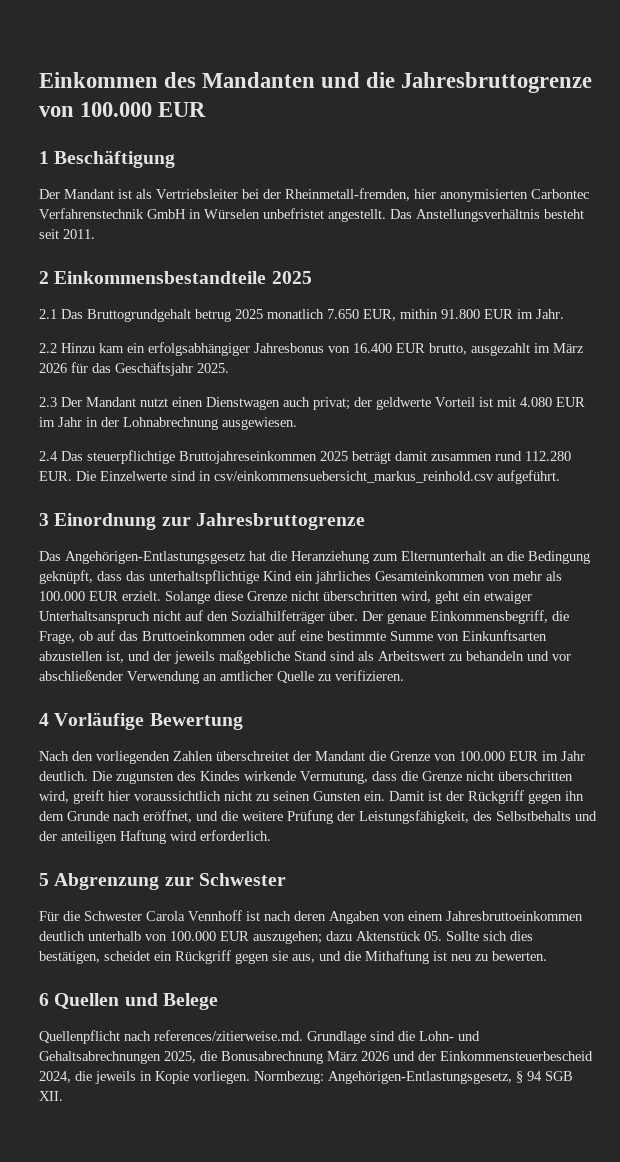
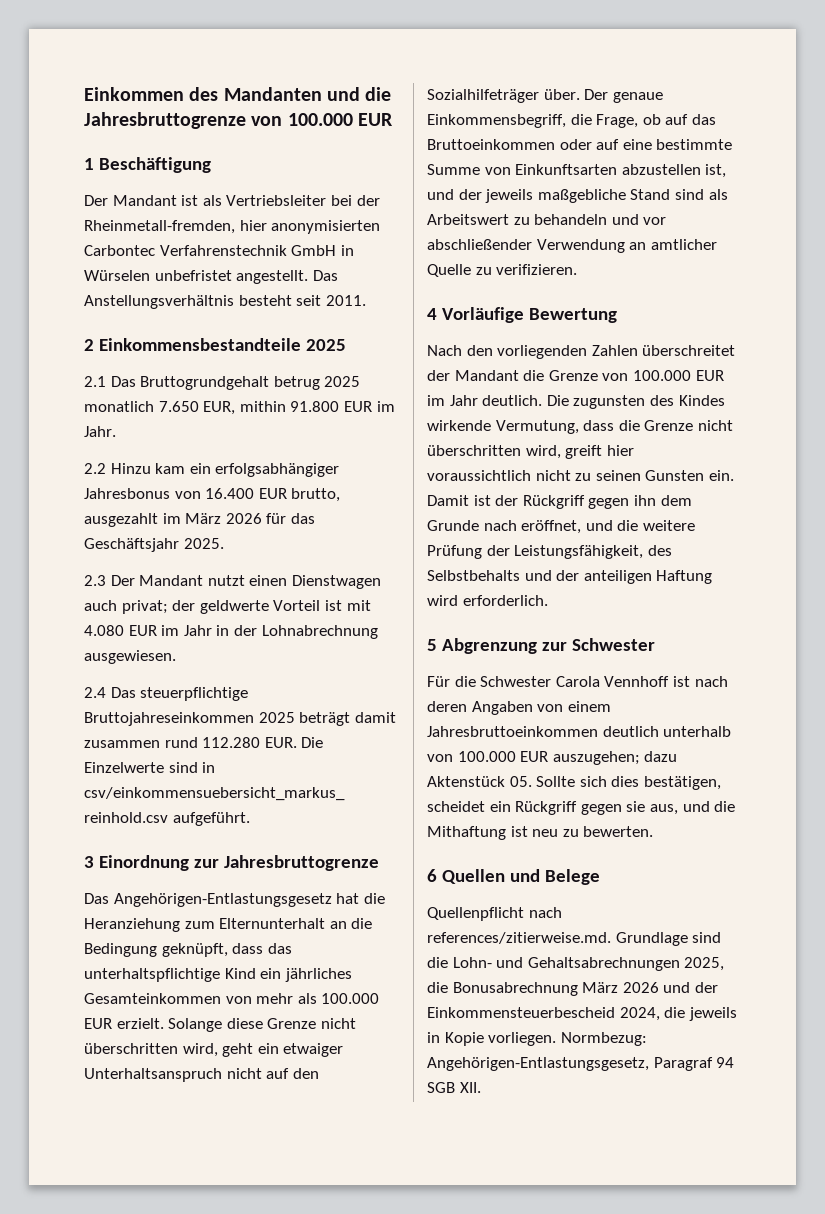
- Normbezug: Angehörigen-Entlastungsgesetz, § 94 SGB XII.
+ Normbezug: Angehörigen-Entlastungsgesetz, Paragraf 94 SGB XII.

